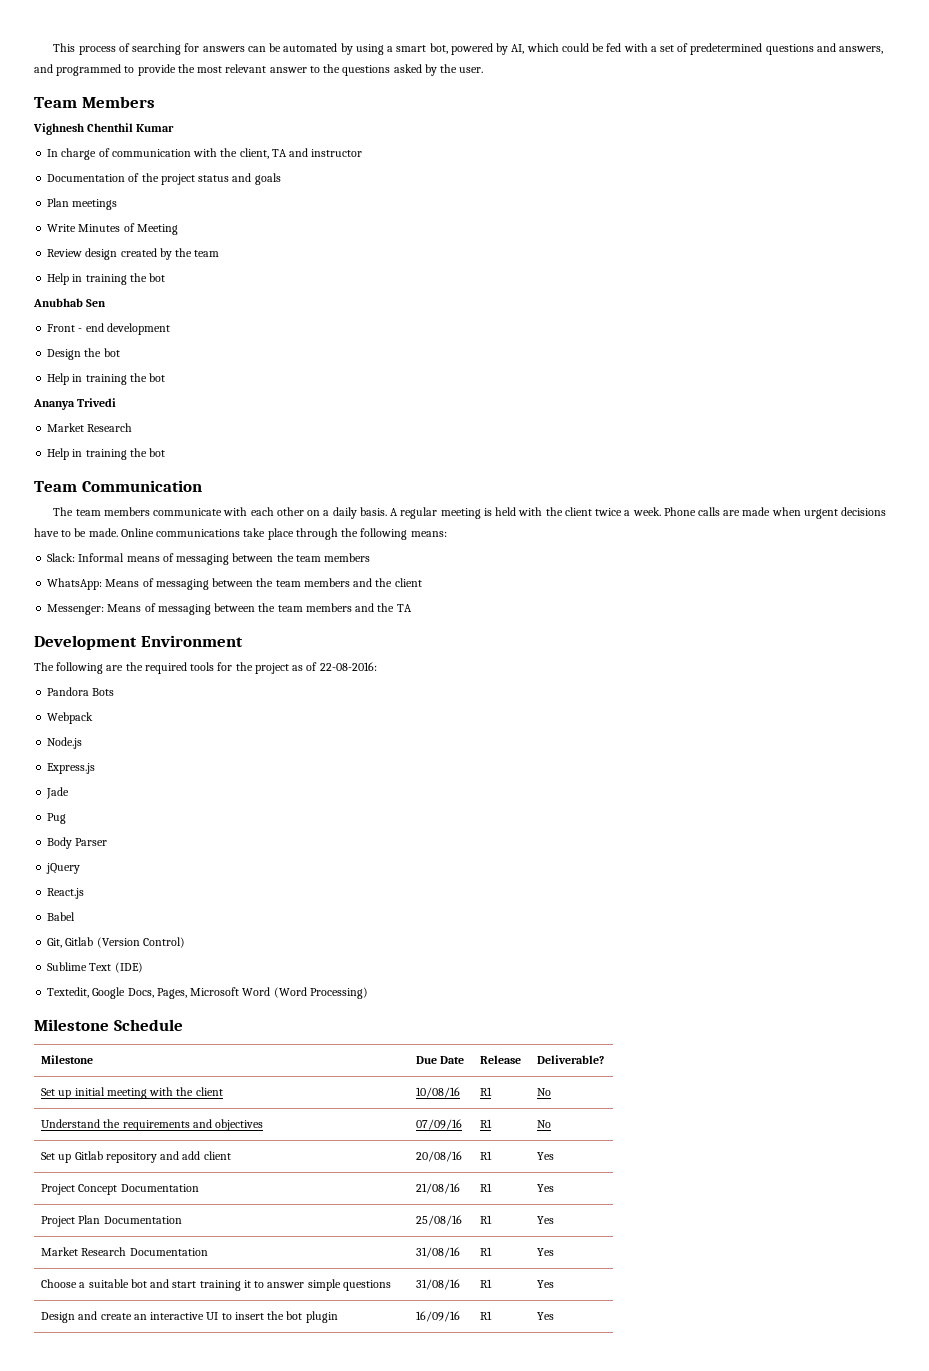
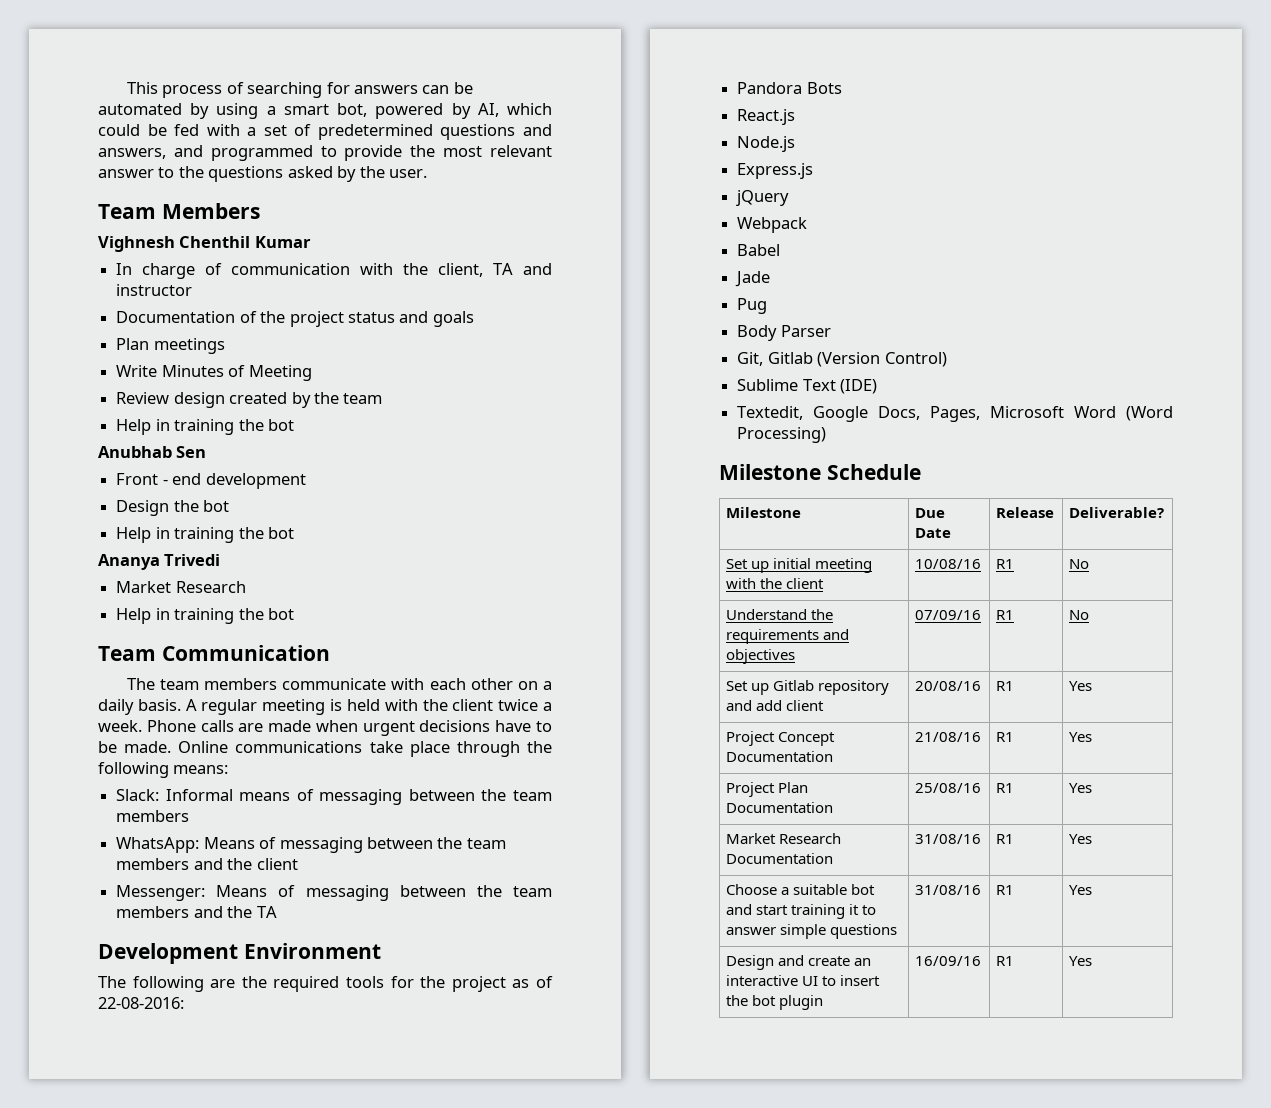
- Webpack
+ React.js
+ jQuery
+ Webpack
+ Babel
- jQuery
- React.js
- Babel

